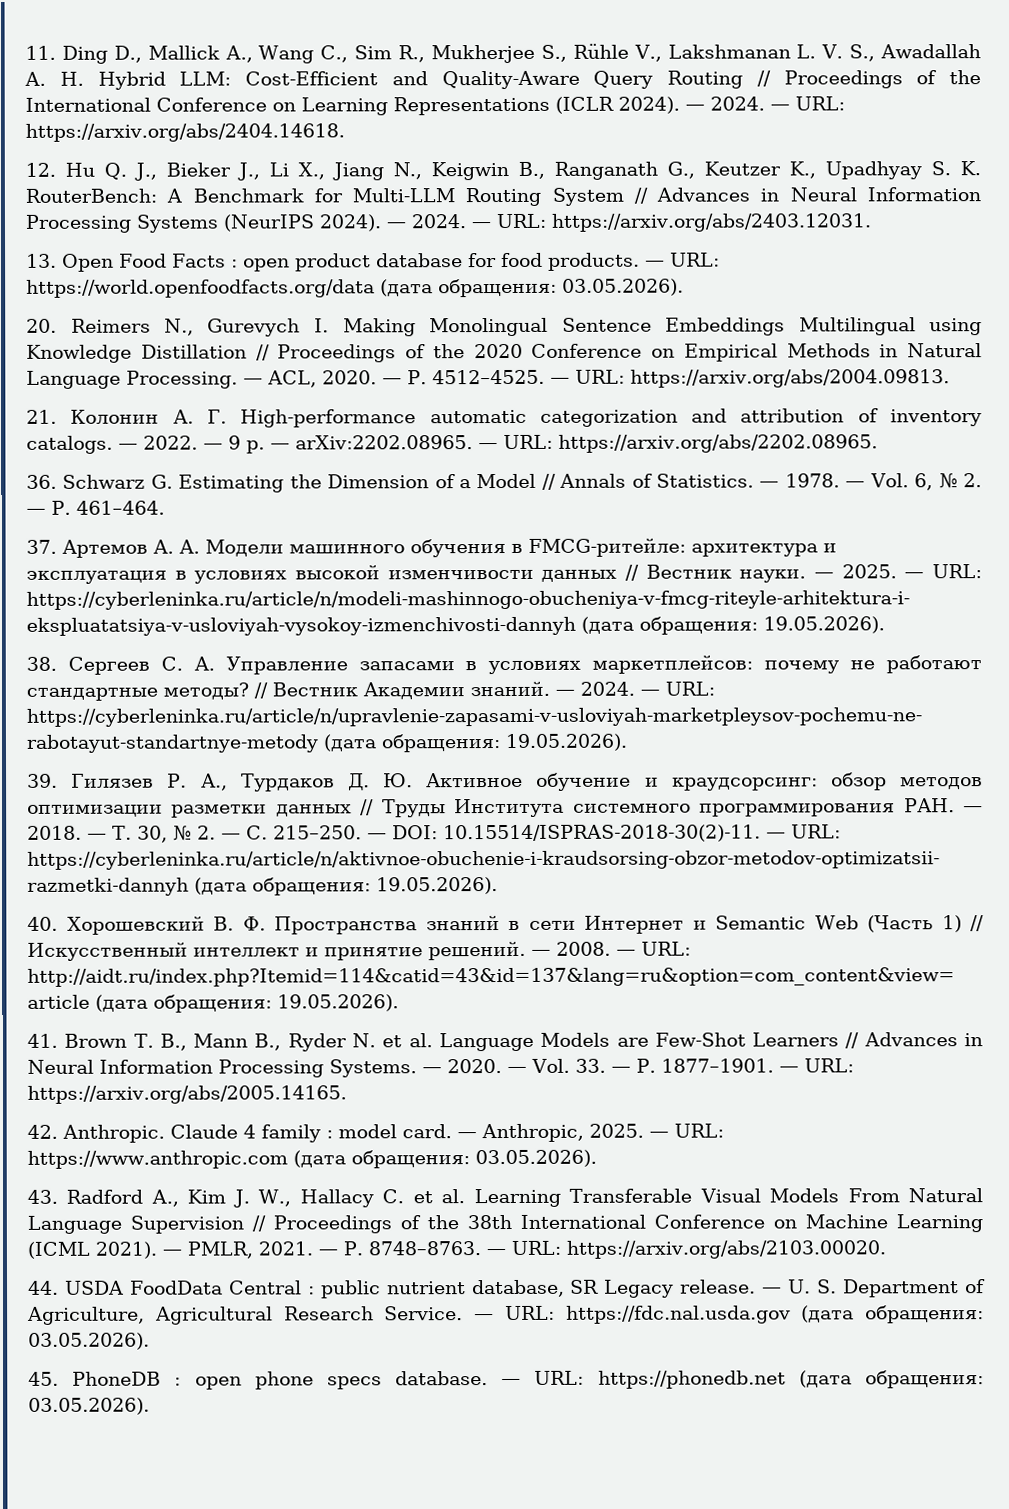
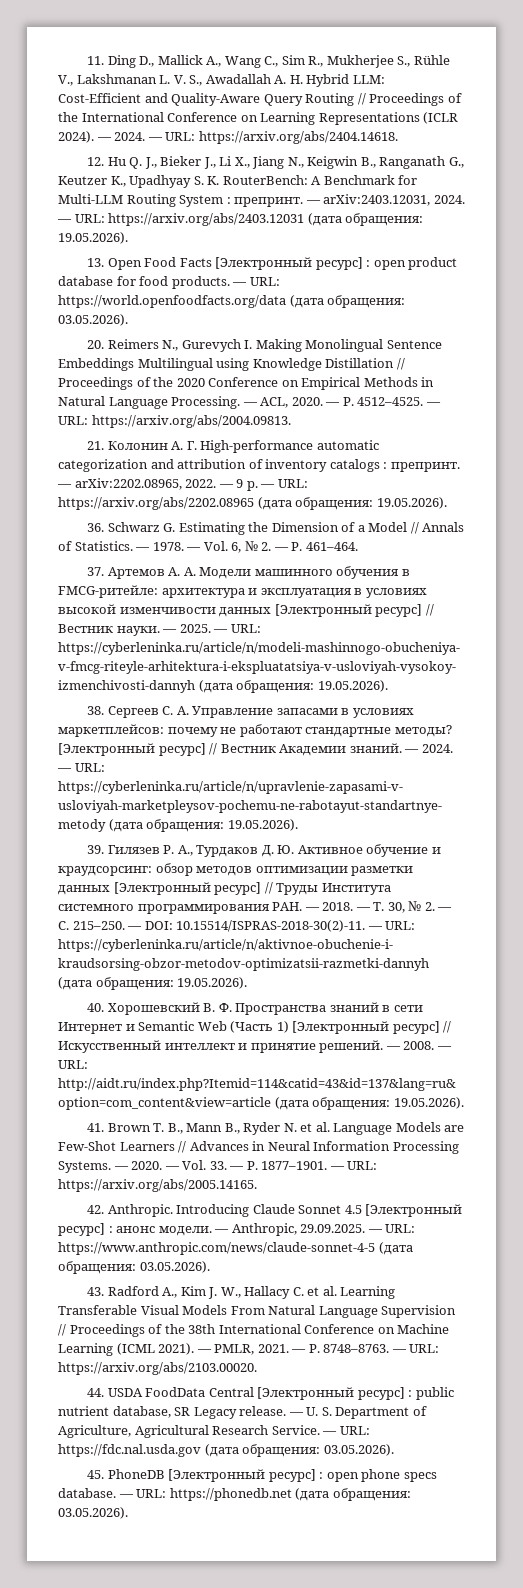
- 12. Hu Q. J., Bieker J., Li X., Jiang N., Keigwin B., Ranganath G., Keutzer K., Upadhyay S. K. RouterBench: A Benchmark for Multi-LLM Routing System // Advances in Neural Information Processing Systems (NeurIPS 2024). — 2024. — URL: https://arxiv.org/abs/2403.12031.
+ 12. Hu Q. J., Bieker J., Li X., Jiang N., Keigwin B., Ranganath G., Keutzer K., Upadhyay S. K. RouterBench: A Benchmark for Multi-LLM Routing System : препринт. — arXiv:2403.12031, 2024. — URL: https://arxiv.org/abs/2403.12031 (дата обращения: 19.05.2026).
- 13. Open Food Facts : open product database for food products.
+ 13. Open Food Facts [Электронный ресурс] : open product database for food products.
- 21. Колонин А. Г. High-performance automatic categorization and attribution of inventory catalogs. — 2022.
+ 21. Колонин А. Г. High-performance automatic categorization and attribution of inventory catalogs : препринт. — arXiv:2202.08965, 2022.
- — 9 p. — arXiv:2202.08965. — URL: https://arxiv.org/abs/2202.08965.
+ — 9 p. — URL: https://arxiv.org/abs/2202.08965 (дата обращения: 19.05.2026).
- 37. Артемов А. А. Модели машинного обучения в FMCG-ритейле: архитектура и эксплуатация в условиях высокой изменчивости данных // Вестник науки.
+ 37. Артемов А. А. Модели машинного обучения в FMCG-ритейле: архитектура и эксплуатация в условиях высокой изменчивости данных [Электронный ресурс] // Вестник науки.
- // Вестник Академии знаний.
+ [Электронный ресурс] // Вестник Академии знаний.
- 39. Гилязев Р. А., Турдаков Д. Ю. Активное обучение и краудсорсинг: обзор методов оптимизации разметки данных // Труды Института системного программирования РАН. — 2018.
+ 39. Гилязев Р. А., Турдаков Д. Ю. Активное обучение и краудсорсинг: обзор методов оптимизации разметки данных [Электронный ресурс] // Труды Института системного программирования РАН. — 2018.
- 40. Хорошевский В. Ф. Пространства знаний в сети Интернет и Semantic Web (Часть 1) // Искусственный интеллект и принятие решений.
+ 40. Хорошевский В. Ф. Пространства знаний в сети Интернет и Semantic Web (Часть 1) [Электронный ресурс] // Искусственный интеллект и принятие решений.
- Claude 4 family : model card.
+ Introducing Claude Sonnet 4.5 [Электронный ресурс] : анонс модели.
- — Anthropic, 2025. — URL: https://www.anthropic.com (дата обращения: 03.05.2026).
+ — Anthropic, 29.09.2025. — URL: https://www.anthropic.com/news/claude-sonnet-4-5 (дата обращения: 03.05.2026).
- 44. USDA FoodData Central : public nutrient database, SR Legacy release.
+ 44. USDA FoodData Central [Электронный ресурс] : public nutrient database, SR Legacy release.
- 45. PhoneDB : open phone specs database.
+ 45. PhoneDB [Электронный ресурс] : open phone specs database.

